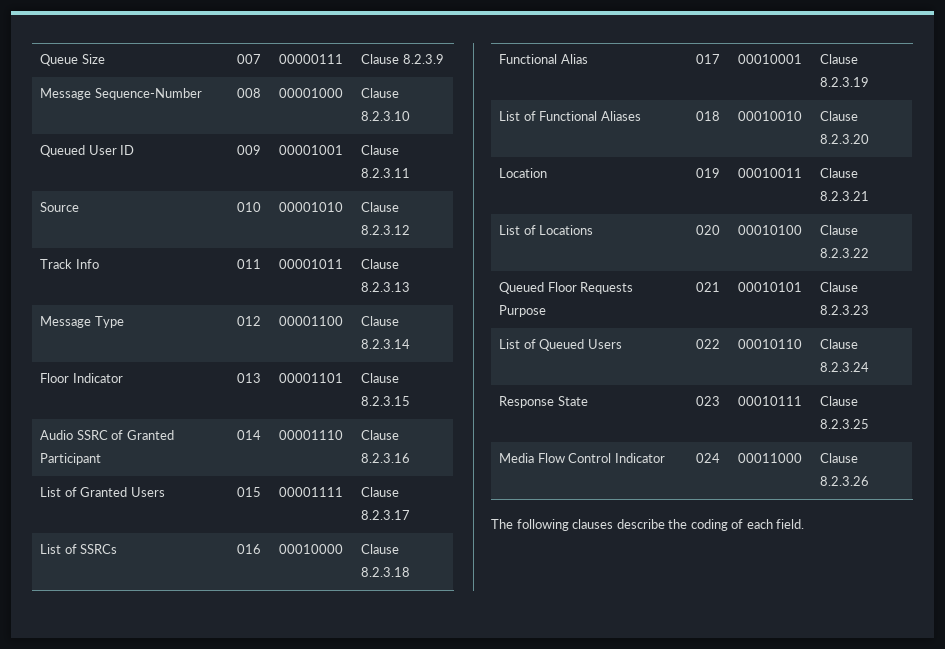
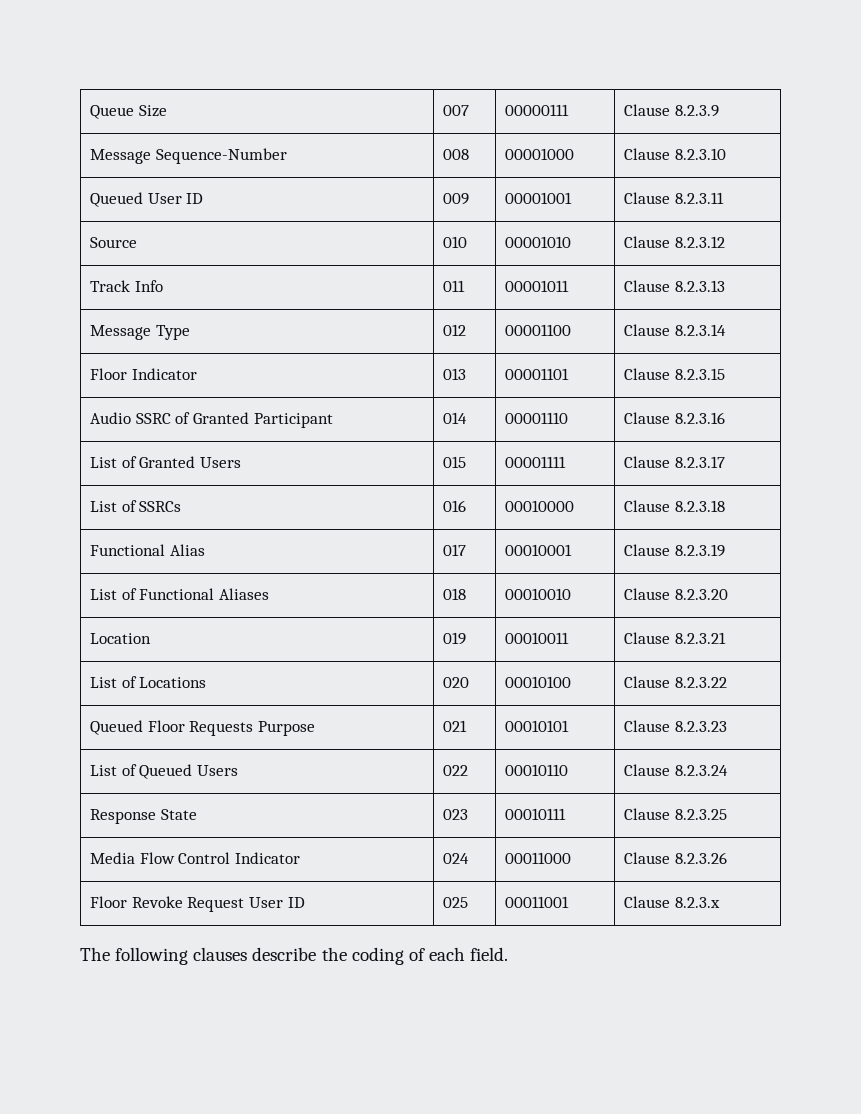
+ Floor Revoke Request User ID | 025 | 00011001 | Clause 8.2.3.x

